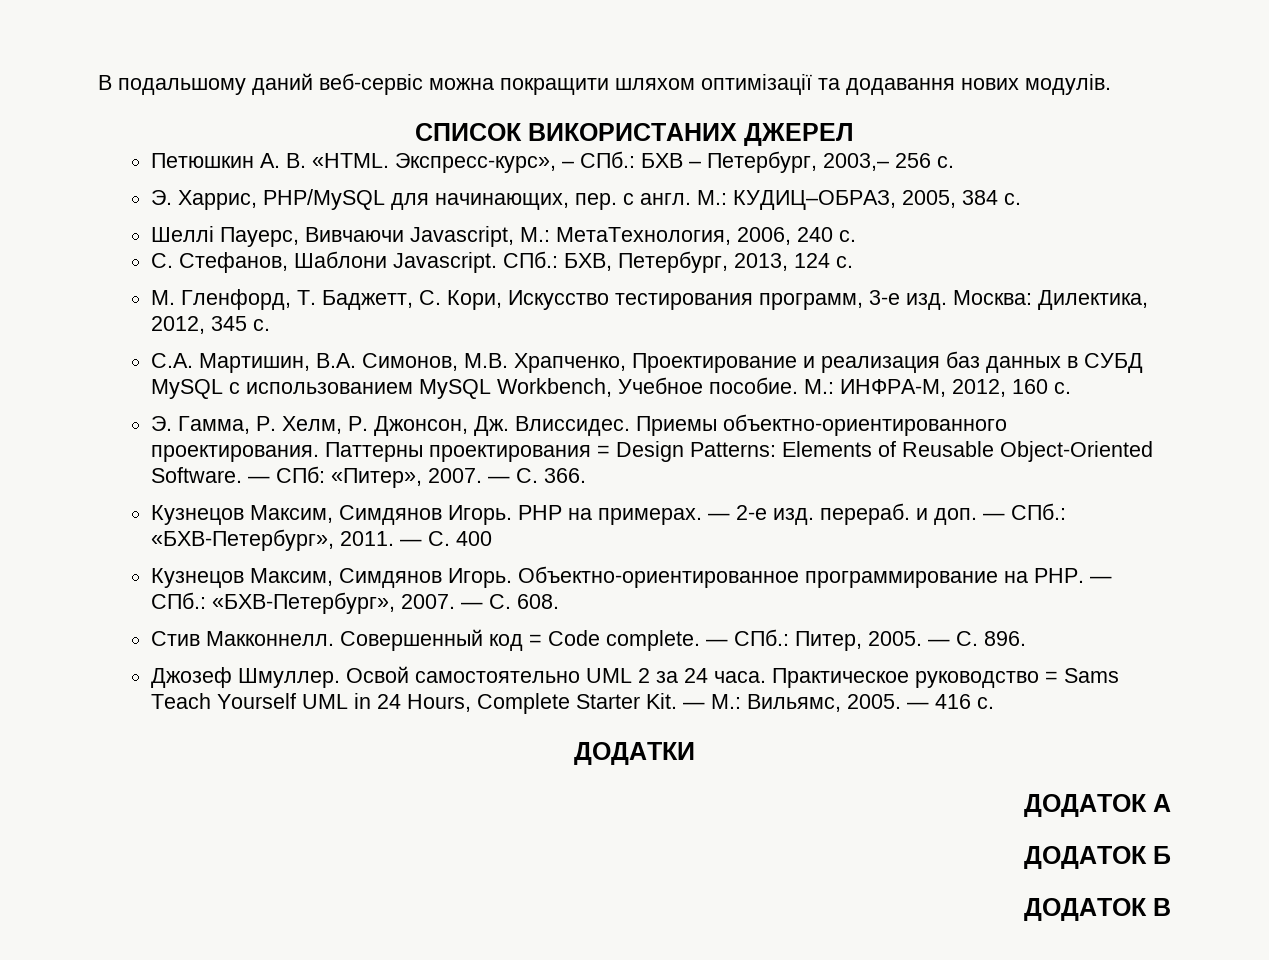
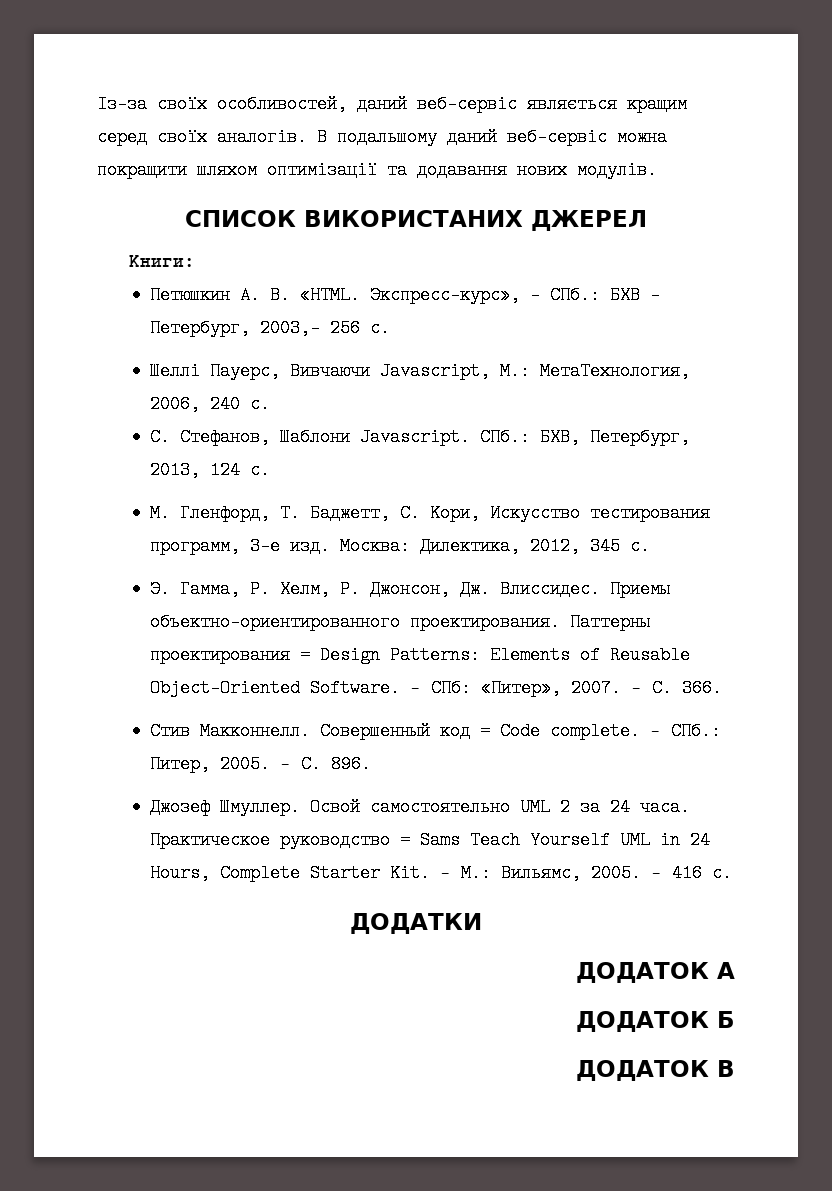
+ Із-за своїх особливостей, даний веб-сервіс являється кращим серед своїх аналогів.
+ Книги:
- Э. Харрис, PHP/MySQL для начинающих, пер. с англ. М.: КУДИЦ–ОБРАЗ, 2005, 384 с.
- С.А. Мартишин, В.А. Симонов, М.В. Храпченко, Проектирование и реализация баз данных в СУБД MySQL c использованием MySQL Workbench, Учебное пособие. М.: ИНФРА-М, 2012, 160 с.
- Кузнецов Максим, Симдянов Игорь. PHP на примерах. — 2-е изд. перераб. и доп. — СПб.: «БХВ-Петербург», 2011. — С. 400
- Кузнецов Максим, Симдянов Игорь. Объектно-ориентированное программирование на PHP. — СПб.: «БХВ-Петербург», 2007. — С. 608.

